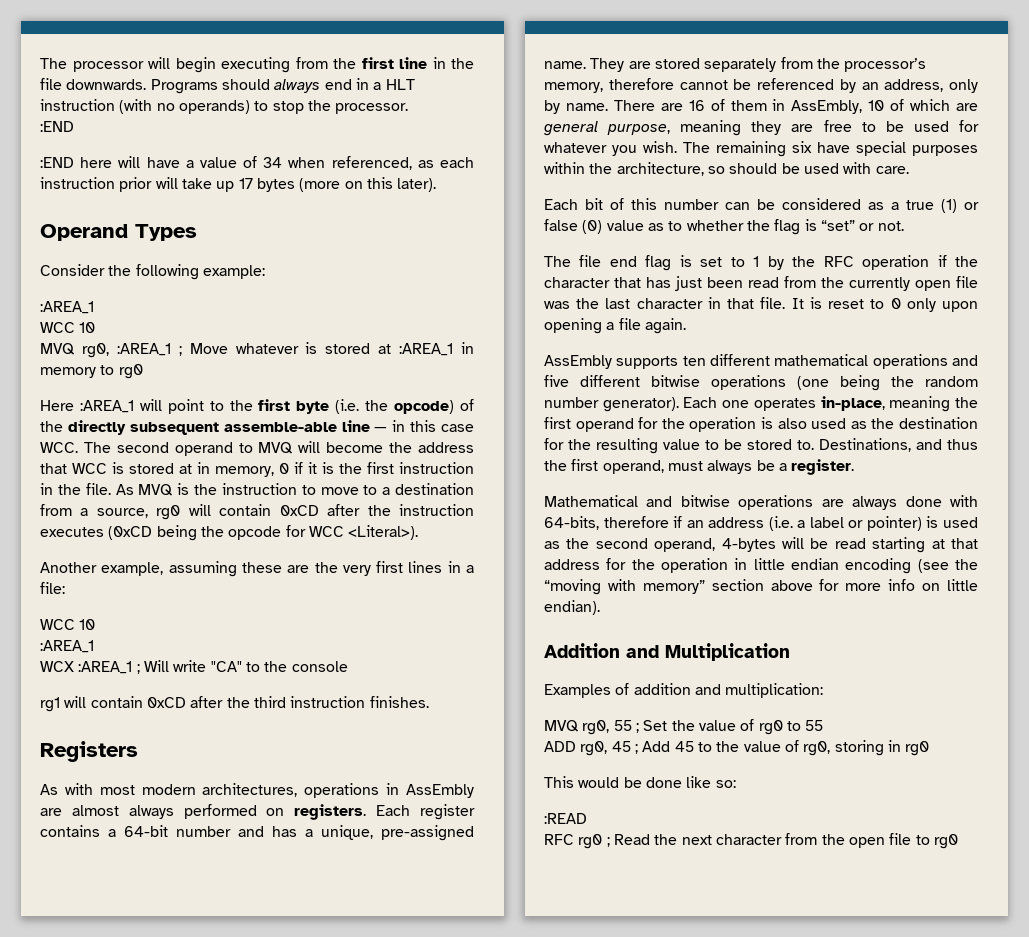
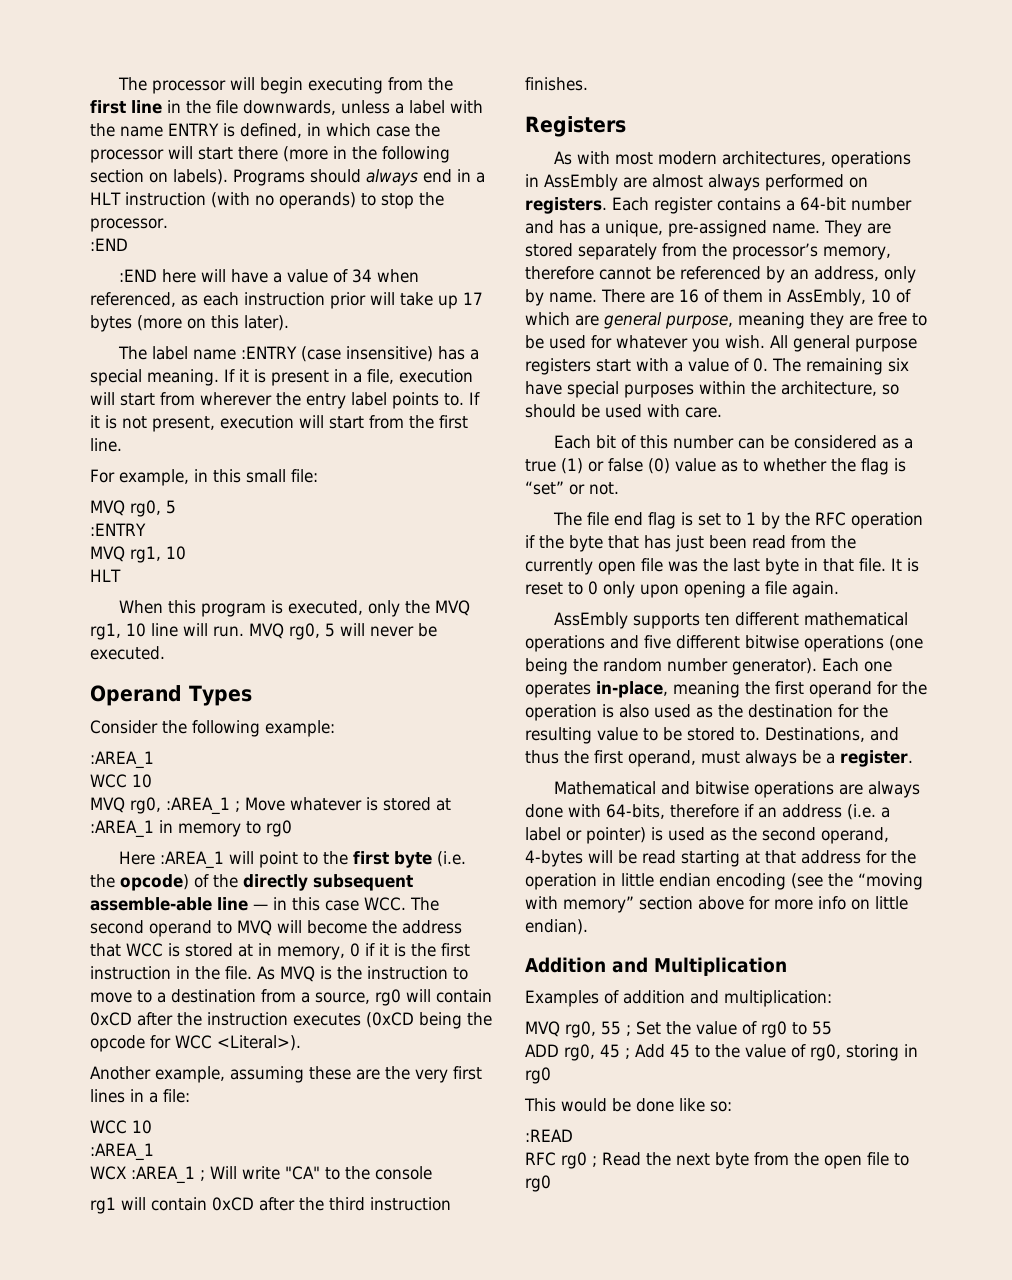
- The processor will begin executing from the first line in the file downwards.
+ The processor will begin executing from the first line in the file downwards, unless a label with the name ENTRY is defined, in which case the processor will start there (more in the following section on labels).
+ The label name :ENTRY (case insensitive) has a special meaning. If it is present in a file, execution will start from wherever the entry label points to. If it is not present, execution will start from the first line.
+ For example, in this small file:
+ MVQ rg0, 5
+ :ENTRY
+ MVQ rg1, 10
+ HLT
+ When this program is executed, only the MVQ rg1, 10 line will run. MVQ rg0, 5 will never be executed.
- The remaining six have special purposes within the architecture, so should be used with care.
+ All general purpose registers start with a value of 0. The remaining six have special purposes within the architecture, so should be used with care.
- The file end flag is set to 1 by the RFC operation if the character that has just been read from the currently open file was the last character in that file.
+ The file end flag is set to 1 by the RFC operation if the byte that has just been read from the currently open file was the last byte in that file.
- RFC rg0 ; Read the next character from the open file to rg0
+ RFC rg0 ; Read the next byte from the open file to rg0

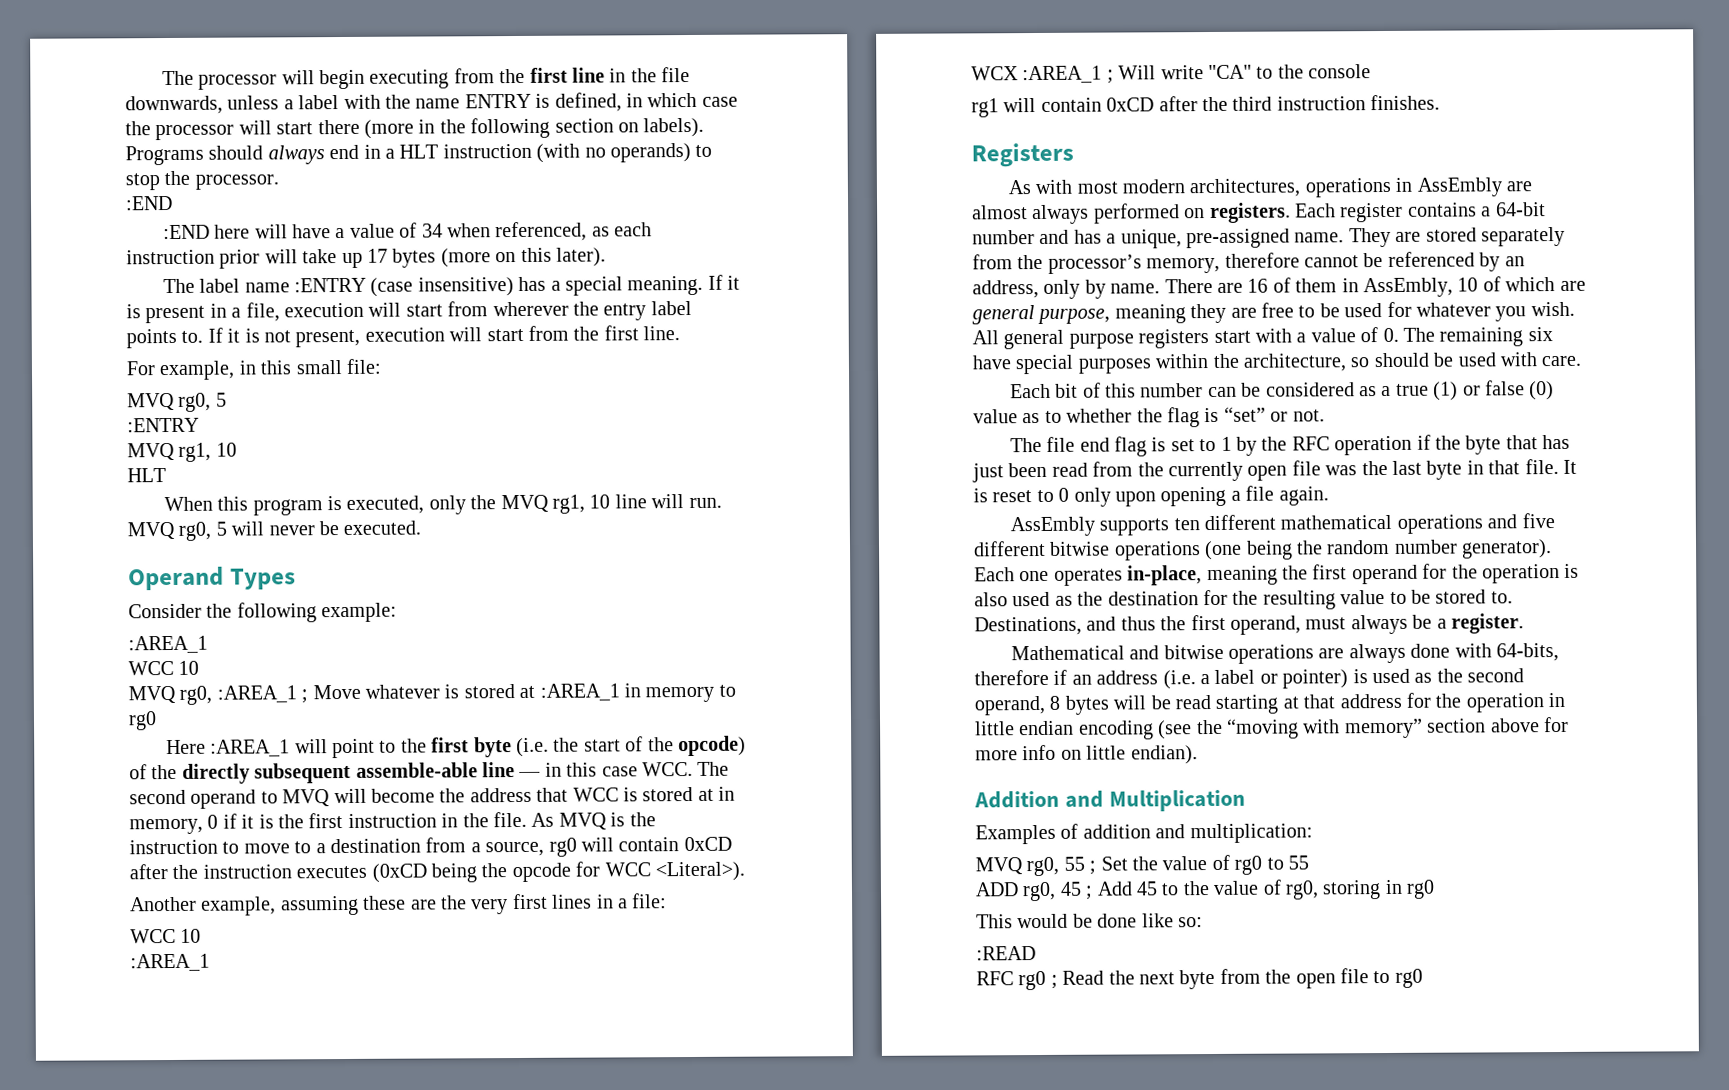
- Here :AREA_1 will point to the first byte (i.e. the opcode) of the directly subsequent assemble-able line — in this case WCC. The second operand to MVQ will become the address that WCC is stored at in memory, 0 if it is the first instruction in the file.
+ Here :AREA_1 will point to the first byte (i.e. the start of the opcode) of the directly subsequent assemble-able line — in this case WCC. The second operand to MVQ will become the address that WCC is stored at in memory, 0 if it is the first instruction in the file.
- Mathematical and bitwise operations are always done with 64-bits, therefore if an address (i.e. a label or pointer) is used as the second operand, 4-bytes will be read starting at that address for the operation in little endian encoding (see the “moving with memory” section above for more info on little endian).
+ Mathematical and bitwise operations are always done with 64-bits, therefore if an address (i.e. a label or pointer) is used as the second operand, 8 bytes will be read starting at that address for the operation in little endian encoding (see the “moving with memory” section above for more info on little endian).

